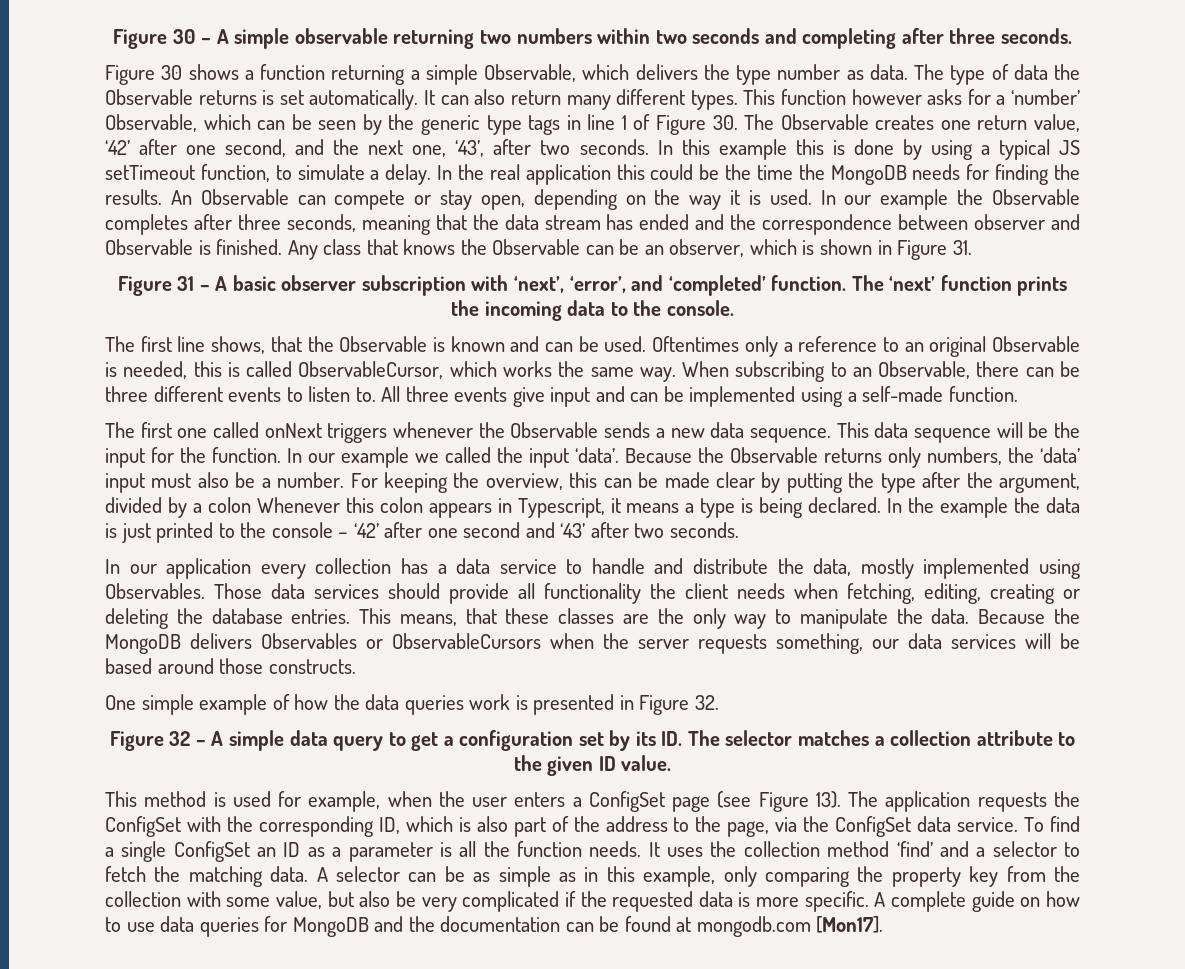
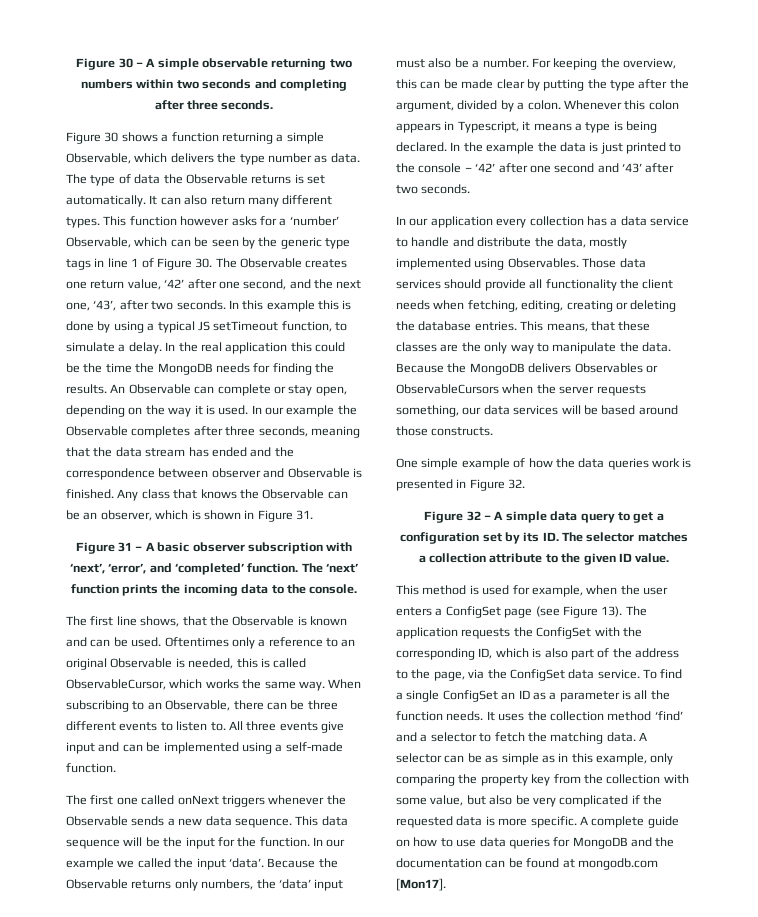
- An Observable can compete or stay open, depending on the way it is used.
+ An Observable can complete or stay open, depending on the way it is used.
- For keeping the overview, this can be made clear by putting the type after the argument, divided by a colon Whenever this colon appears in Typescript, it means a type is being declared.
+ For keeping the overview, this can be made clear by putting the type after the argument, divided by a colon. Whenever this colon appears in Typescript, it means a type is being declared.

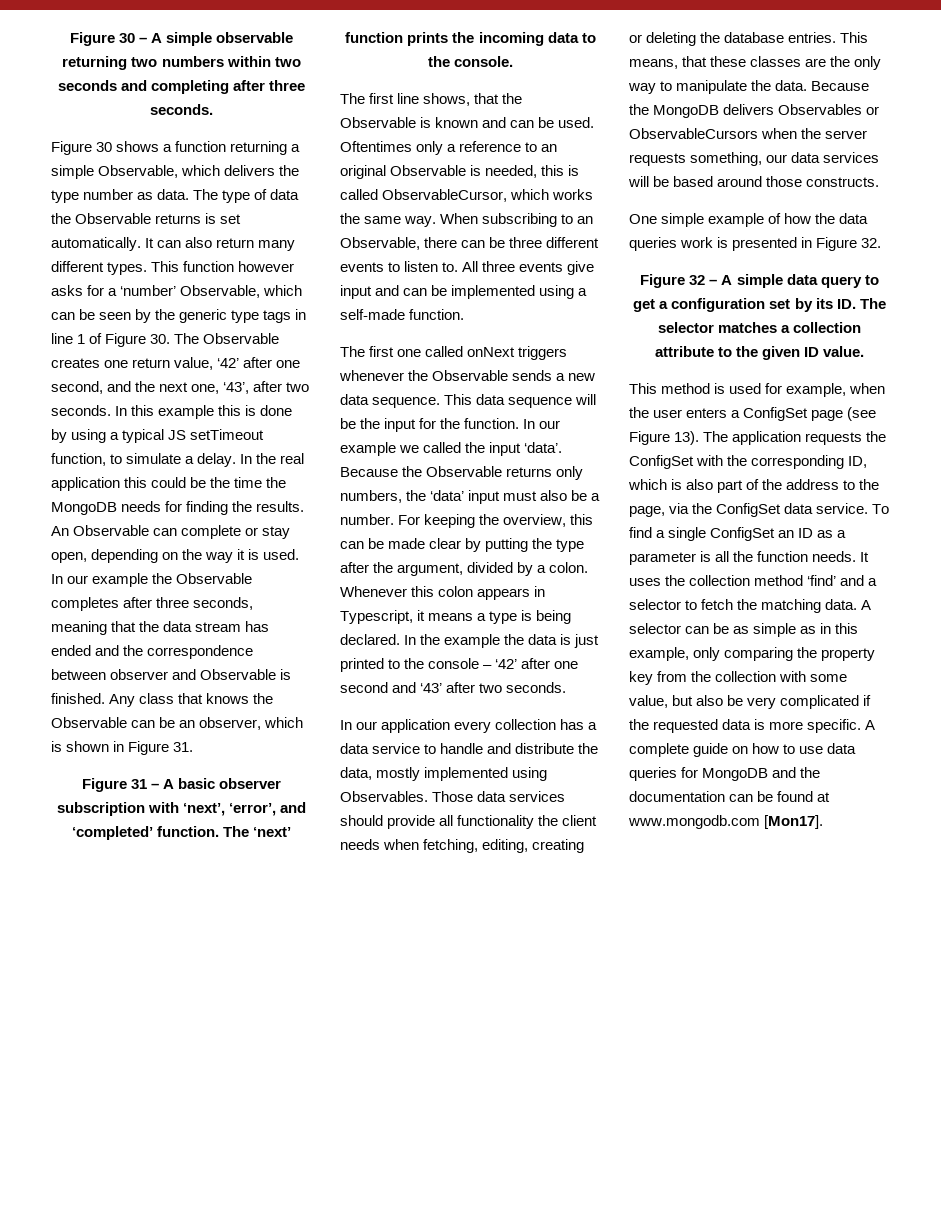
- A complete guide on how to use data queries for MongoDB and the documentation can be found at mongodb.com [Mon17].
+ A complete guide on how to use data queries for MongoDB and the documentation can be found at www.mongodb.com [Mon17].

